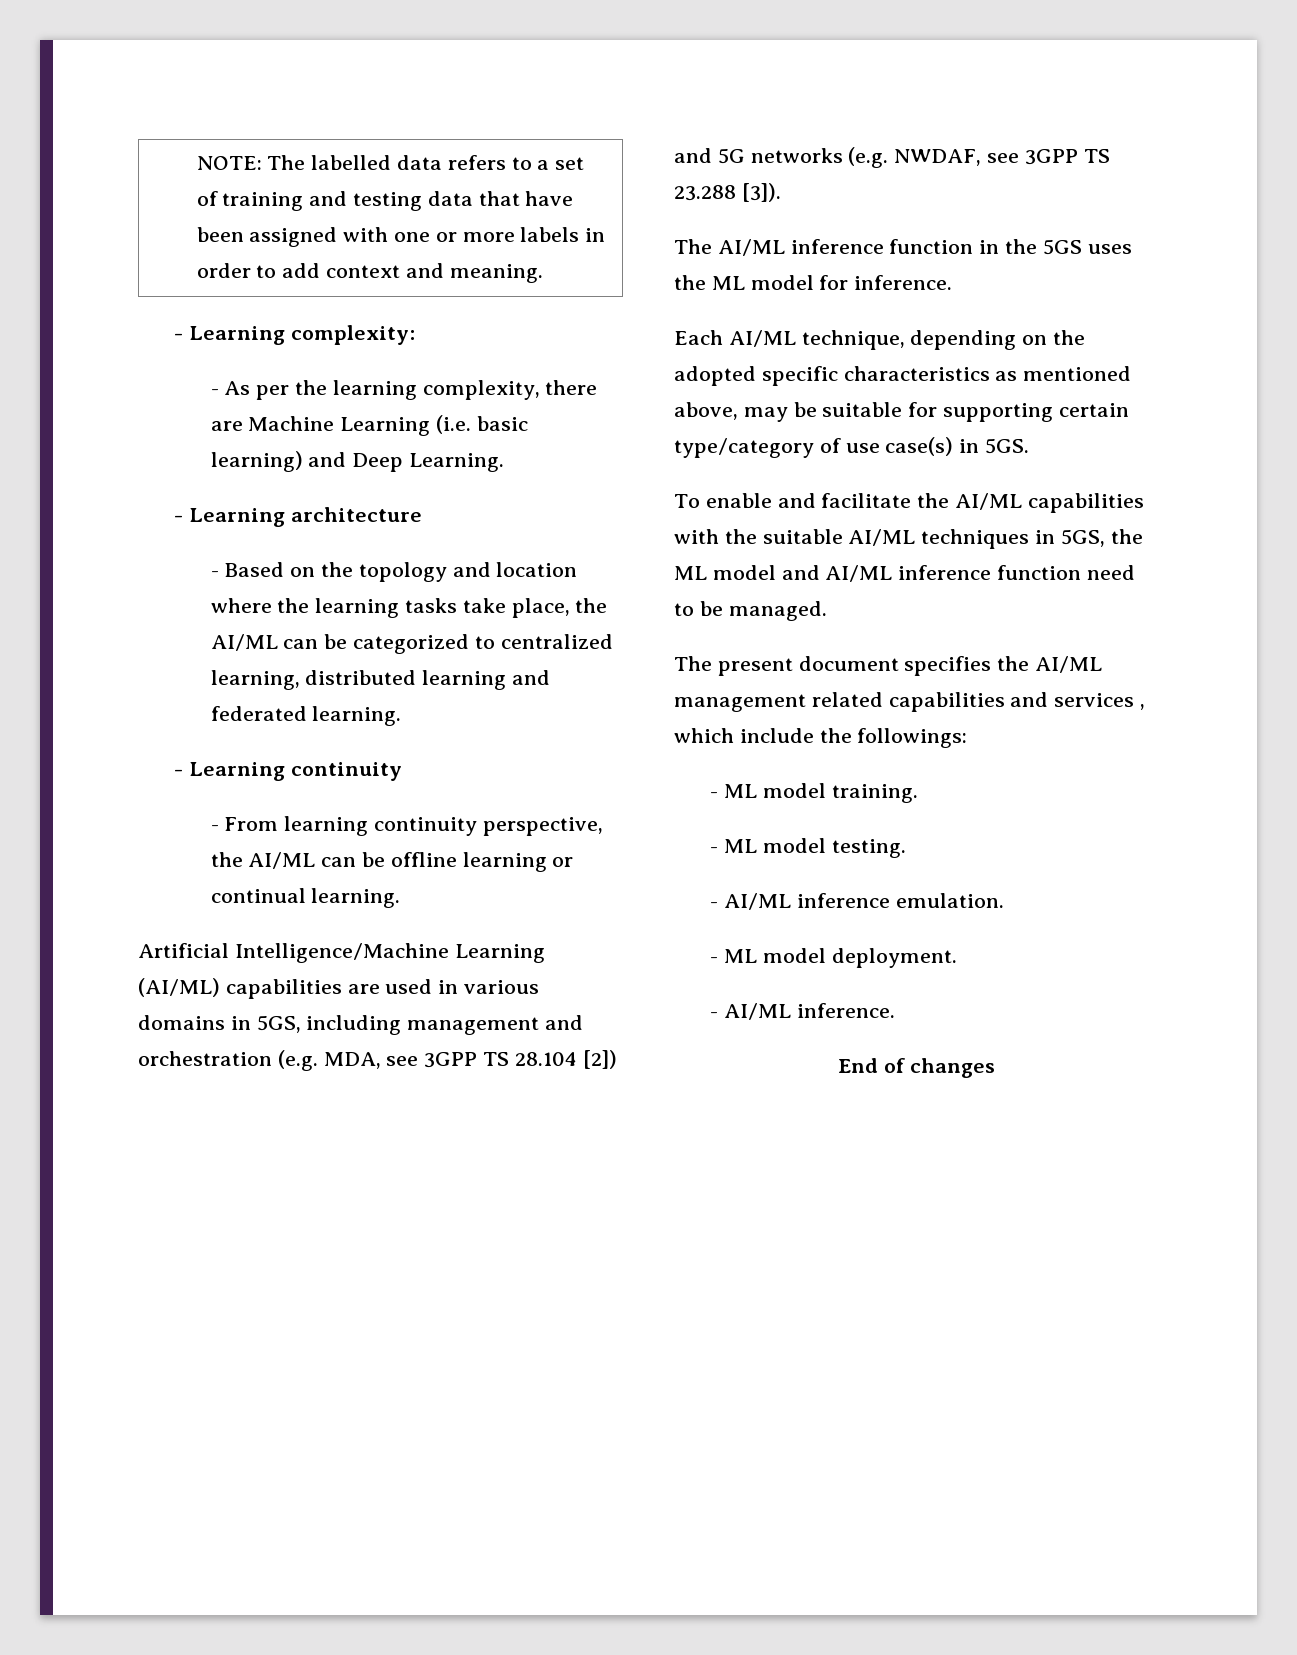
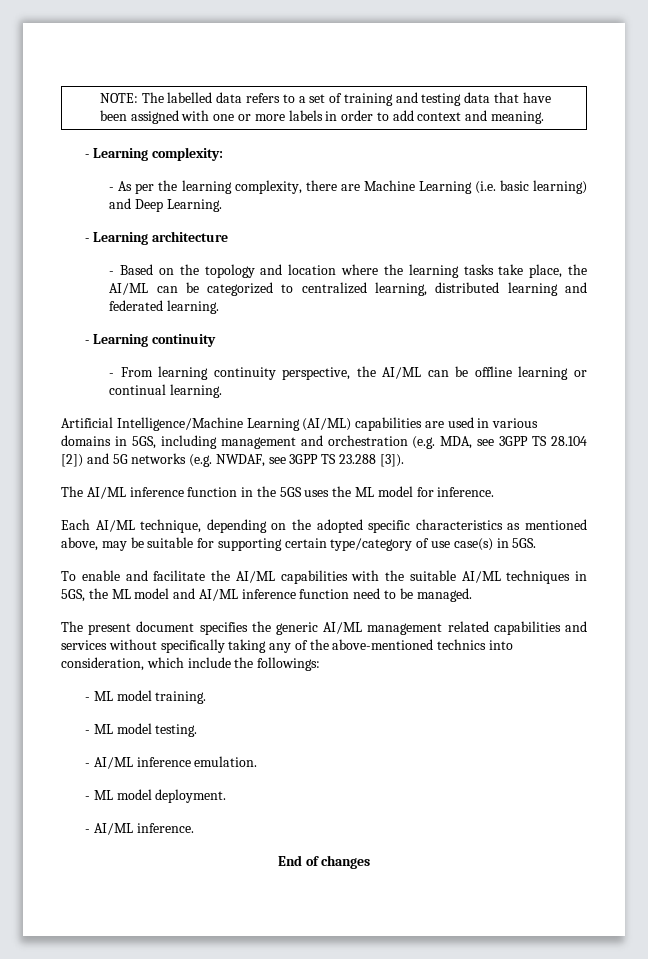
- The present document specifies the AI/ML management related capabilities and services , which include the followings:
+ The present document specifies the generic AI/ML management related capabilities and services without specifically taking any of the above-mentioned technics into consideration, which include the followings:

